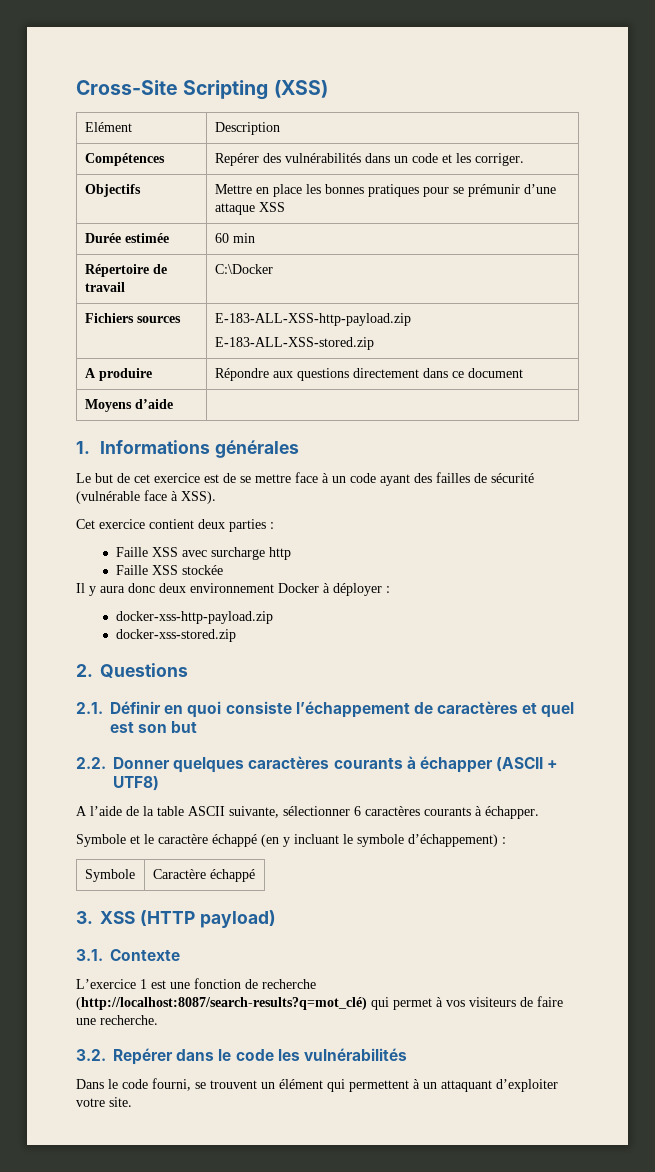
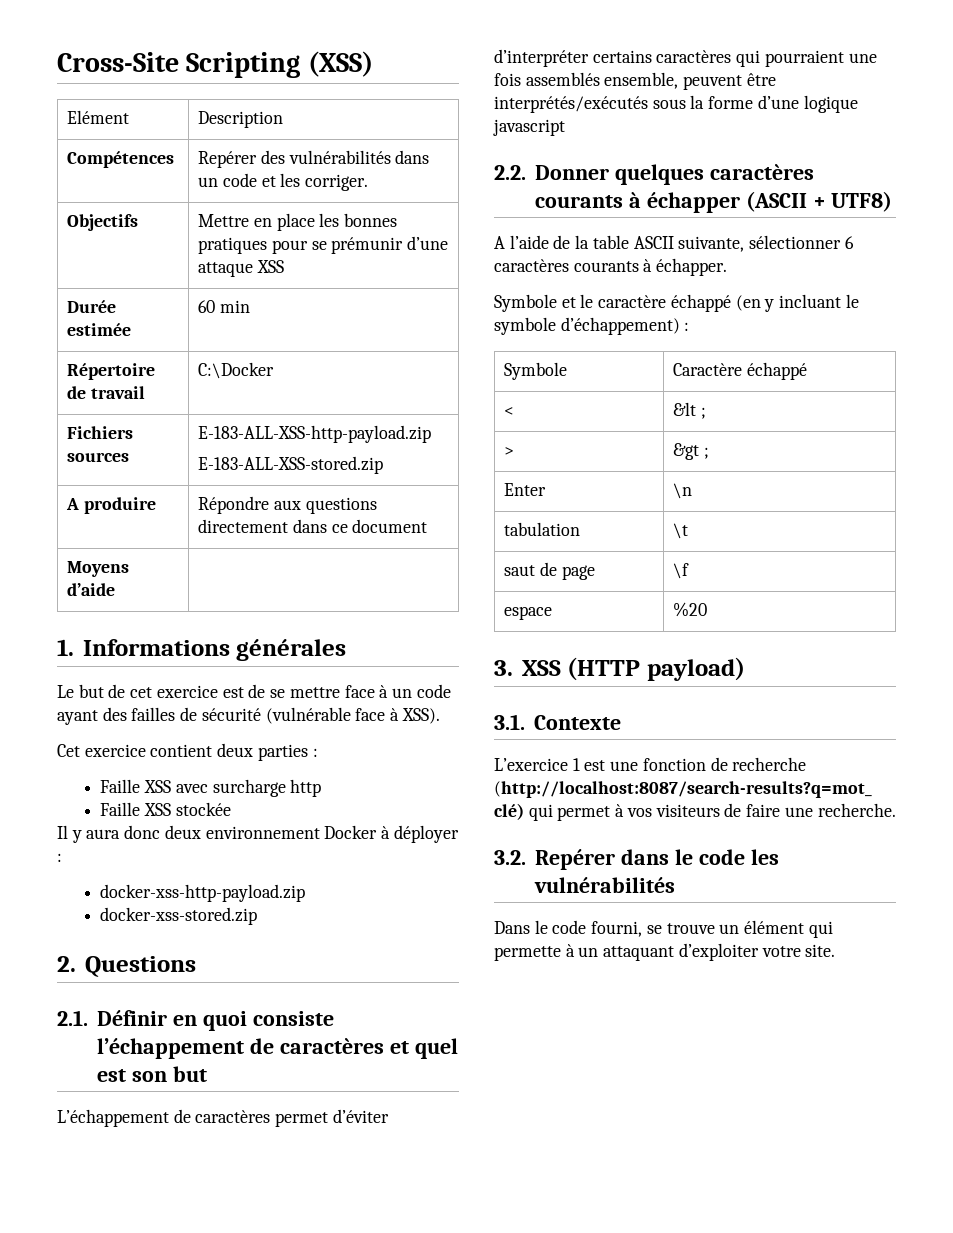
+ L’échappement de caractères permet d’éviter d’interpréter certains caractères qui pourraient une fois assemblés ensemble, peuvent être interprétés/exécutés sous la forme d’une logique javascript
+ < | &lt ;
+ > | &gt ;
+ Enter | \n
+ tabulation | \t
+ saut de page | \f
+ espace | %20
- Dans le code fourni, se trouvent un élément qui permettent à un attaquant d’exploiter votre site.
+ Dans le code fourni, se trouve un élément qui permette à un attaquant d’exploiter votre site.

